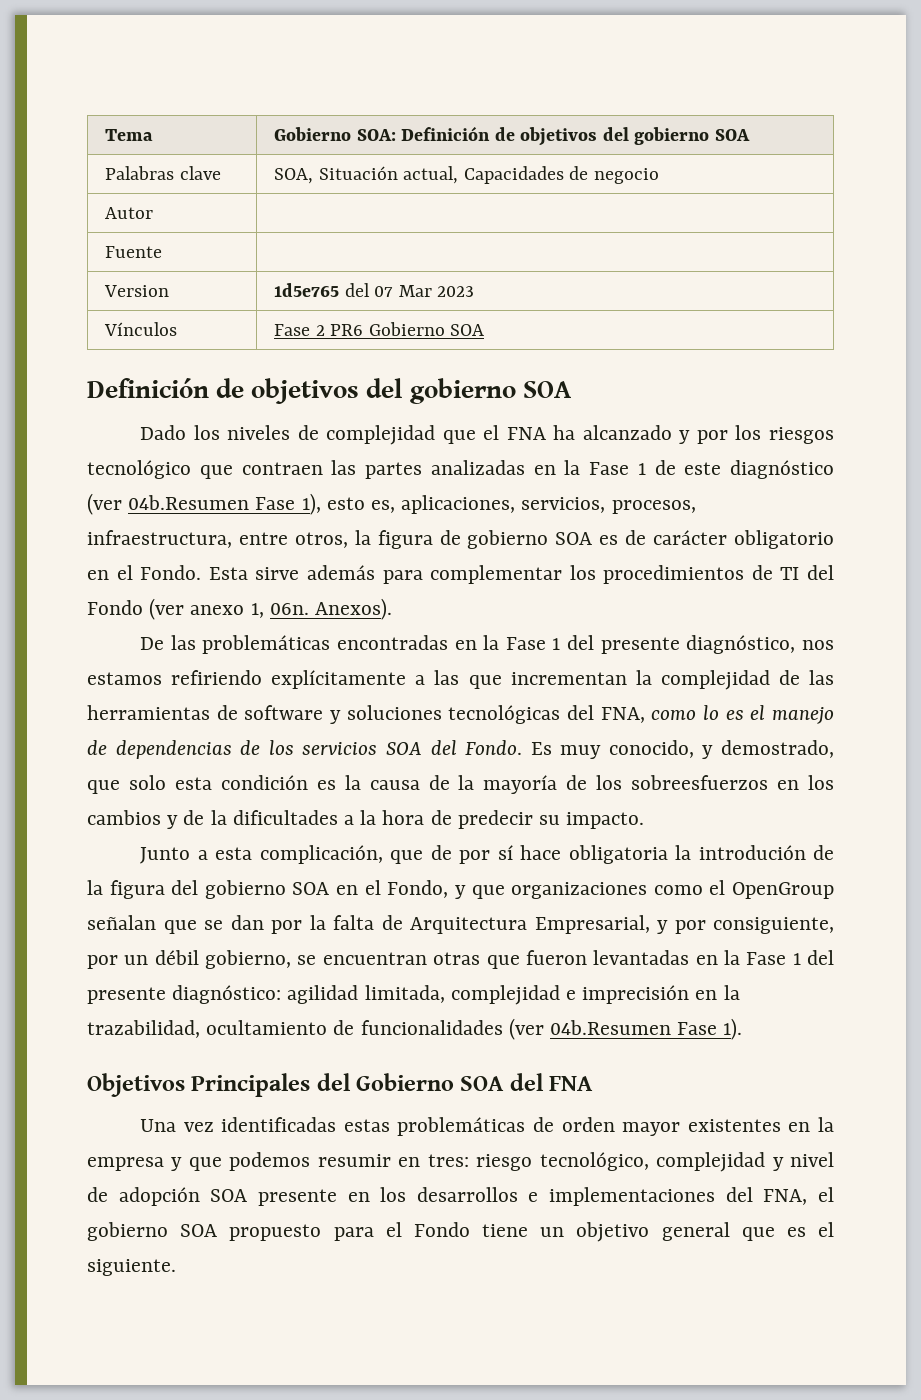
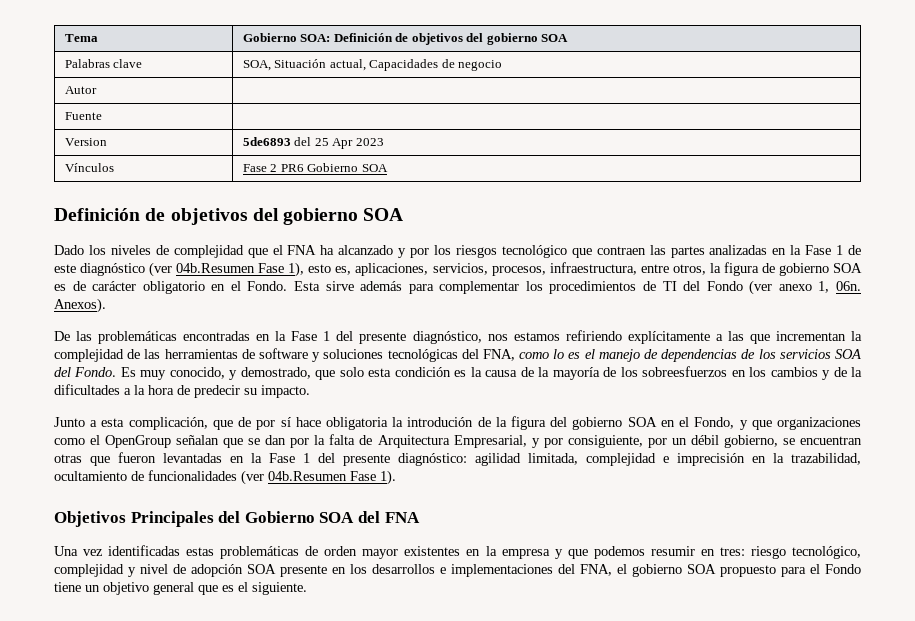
- Version | 1d5e765 del 07 Mar 2023
+ Version | 5de6893 del 25 Apr 2023

